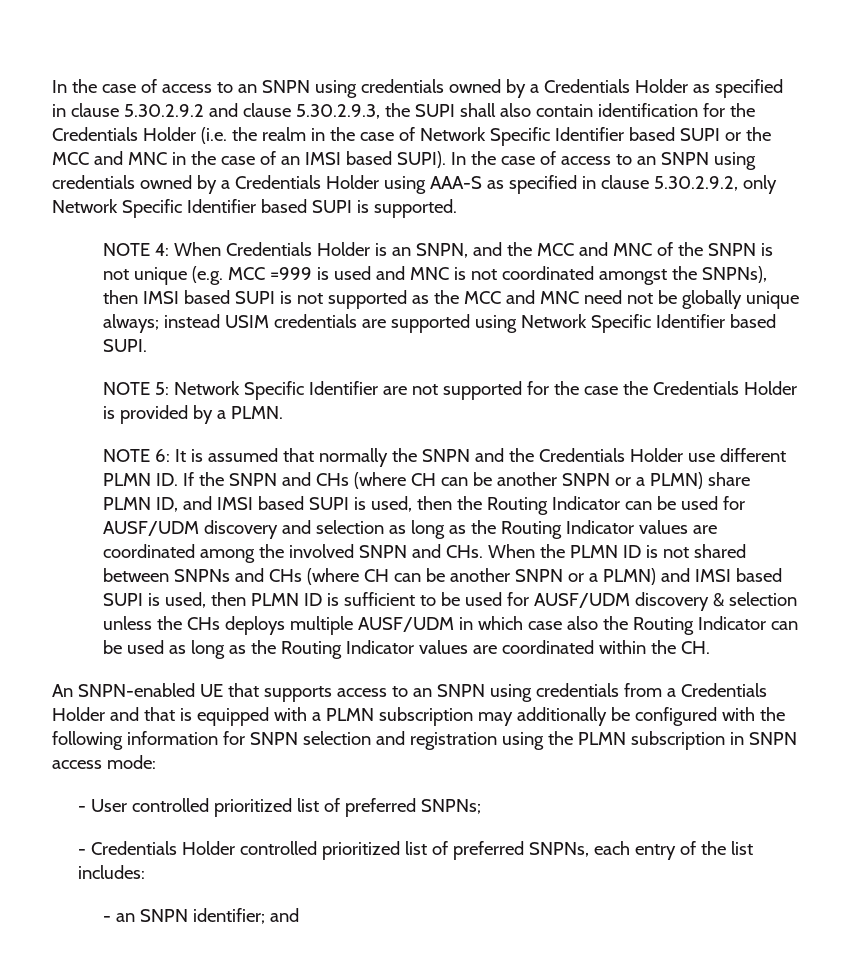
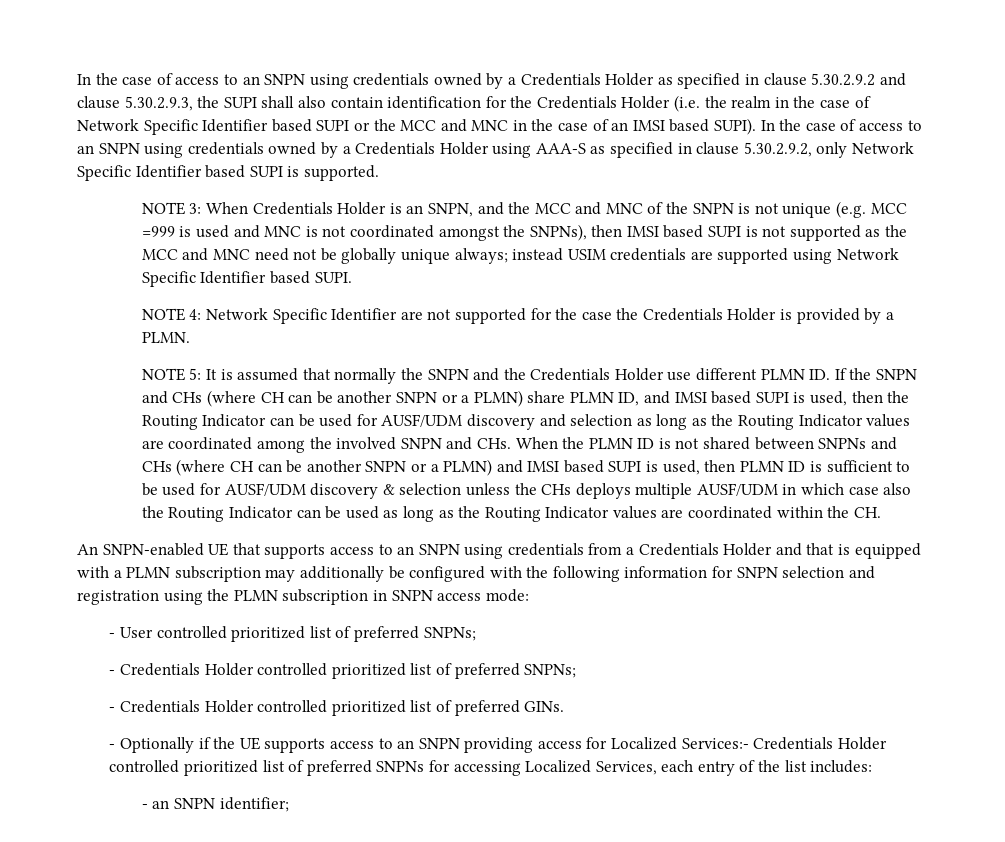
- NOTE 4: When Credentials Holder is an SNPN, and the MCC and MNC of the SNPN is not unique (e.g. MCC =999 is used and MNC is not coordinated amongst the SNPNs), then IMSI based SUPI is not supported as the MCC and MNC need not be globally unique always; instead USIM credentials are supported using Network Specific Identifier based SUPI.
+ NOTE 3: When Credentials Holder is an SNPN, and the MCC and MNC of the SNPN is not unique (e.g. MCC =999 is used and MNC is not coordinated amongst the SNPNs), then IMSI based SUPI is not supported as the MCC and MNC need not be globally unique always; instead USIM credentials are supported using Network Specific Identifier based SUPI.
- NOTE 5: Network Specific Identifier are not supported for the case the Credentials Holder is provided by a PLMN.
+ NOTE 4: Network Specific Identifier are not supported for the case the Credentials Holder is provided by a PLMN.
- NOTE 6:
+ NOTE 5:
- - Credentials Holder controlled prioritized list of preferred SNPNs, each entry of the list includes:
+ - Credentials Holder controlled prioritized list of preferred SNPNs;
+ - Credentials Holder controlled prioritized list of preferred GINs.
+ - Optionally if the UE supports access to an SNPN providing access for Localized Services:- Credentials Holder controlled prioritized list of preferred SNPNs for accessing Localized Services, each entry of the list includes:
- - an SNPN identifier; and
+ - an SNPN identifier;

